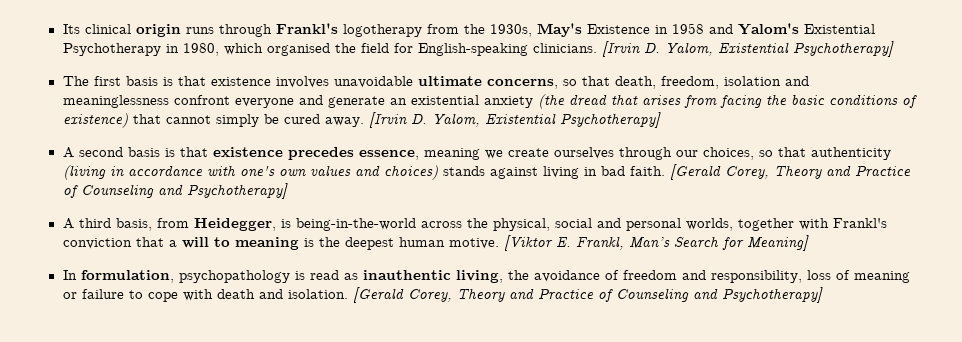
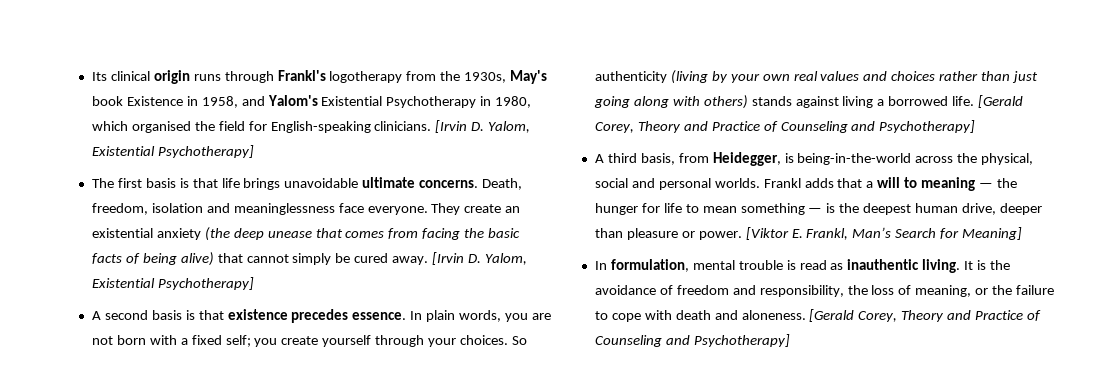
- Its clinical origin runs through Frankl's logotherapy from the 1930s, May's Existence in 1958 and Yalom's Existential Psychotherapy in 1980, which organised the field for English-speaking clinicians.
+ Its clinical origin runs through Frankl's logotherapy from the 1930s, May's book Existence in 1958, and Yalom's Existential Psychotherapy in 1980, which organised the field for English-speaking clinicians.
- The first basis is that existence involves unavoidable ultimate concerns, so that death, freedom, isolation and meaninglessness confront everyone and generate an existential anxiety (the dread that arises from facing the basic conditions of existence) that cannot simply be cured away.
+ The first basis is that life brings unavoidable ultimate concerns. Death, freedom, isolation and meaninglessness face everyone. They create an existential anxiety (the deep unease that comes from facing the basic facts of being alive) that cannot simply be cured away.
- A second basis is that existence precedes essence, meaning we create ourselves through our choices, so that authenticity (living in accordance with one's own values and choices) stands against living in bad faith.
+ A second basis is that existence precedes essence. In plain words, you are not born with a fixed self; you create yourself through your choices. So authenticity (living by your own real values and choices rather than just going along with others) stands against living a borrowed life.
- A third basis, from Heidegger, is being-in-the-world across the physical, social and personal worlds, together with Frankl's conviction that a will to meaning is the deepest human motive.
+ A third basis, from Heidegger, is being-in-the-world across the physical, social and personal worlds. Frankl adds that a will to meaning — the hunger for life to mean something — is the deepest human drive, deeper than pleasure or power.
- In formulation, psychopathology is read as inauthentic living, the avoidance of freedom and responsibility, loss of meaning or failure to cope with death and isolation.
+ In formulation, mental trouble is read as inauthentic living. It is the avoidance of freedom and responsibility, the loss of meaning, or the failure to cope with death and aloneness.

